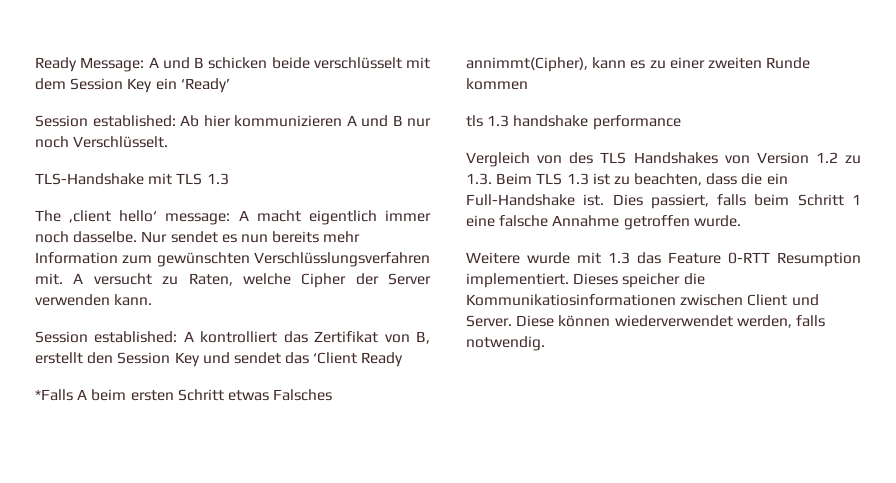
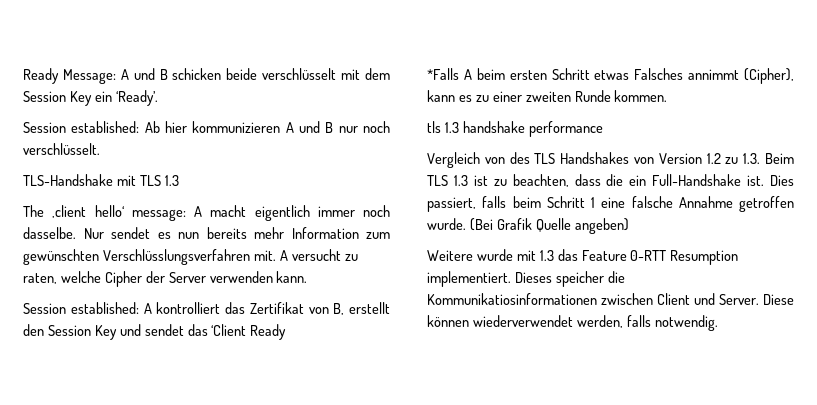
- Ready Message: A und B schicken beide verschlüsselt mit dem Session Key ein ‘Ready’
+ Ready Message: A und B schicken beide verschlüsselt mit dem Session Key ein ‘Ready’.
- Session established: Ab hier kommunizieren A und B nur noch Verschlüsselt.
+ Session established: Ab hier kommunizieren A und B nur noch verschlüsselt.
- A versucht zu Raten, welche Cipher der Server verwenden kann.
+ A versucht zu raten, welche Cipher der Server verwenden kann.
- *Falls A beim ersten Schritt etwas Falsches annimmt(Cipher), kann es zu einer zweiten Runde kommen
+ *Falls A beim ersten Schritt etwas Falsches annimmt (Cipher), kann es zu einer zweiten Runde kommen.
+ (Bei Grafik Quelle angeben)

